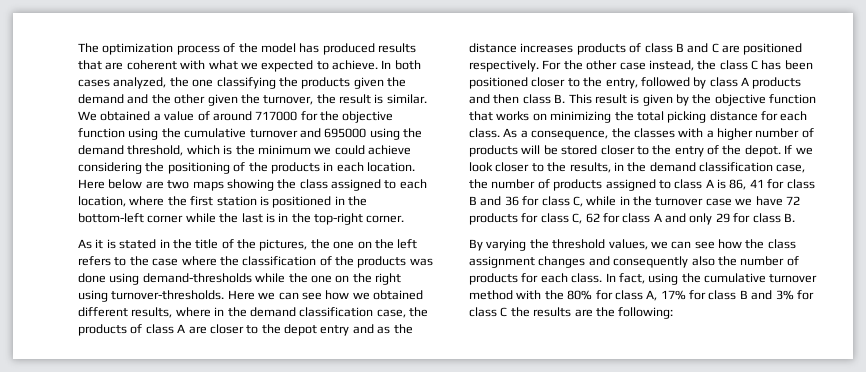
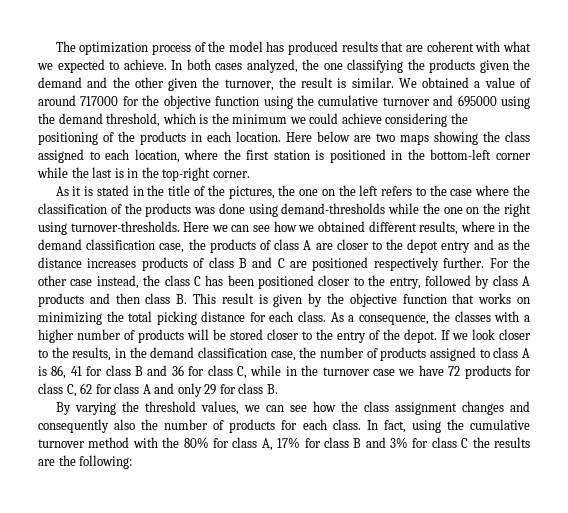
- Here we can see how we obtained different results, where in the demand classification case, the products of class A are closer to the depot entry and as the distance increases products of class B and C are positioned respectively.
+ Here we can see how we obtained different results, where in the demand classification case, the products of class A are closer to the depot entry and as the distance increases products of class B and C are positioned respectively further.

